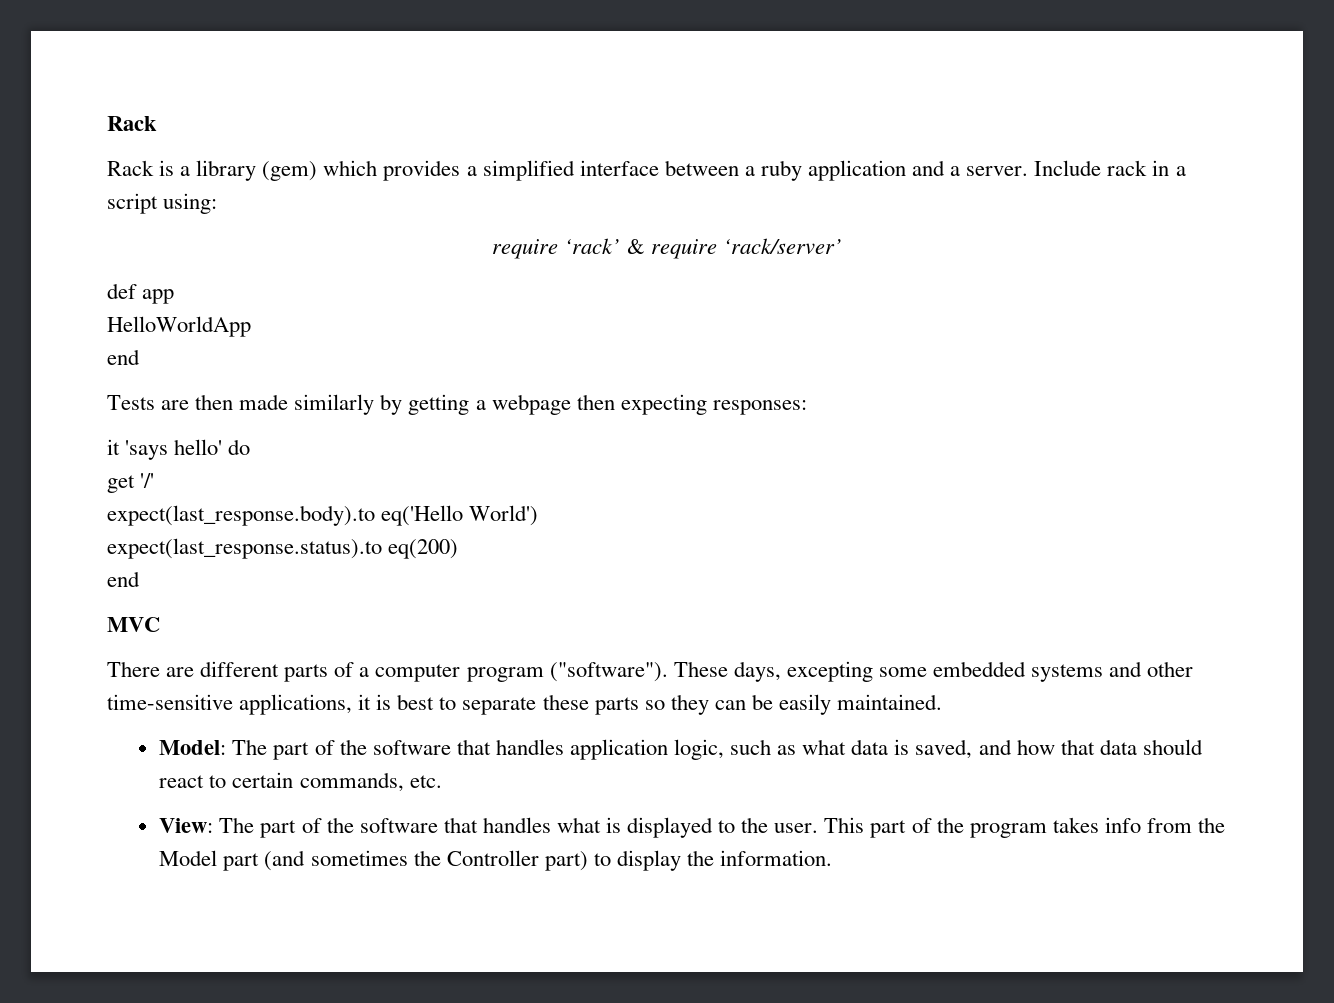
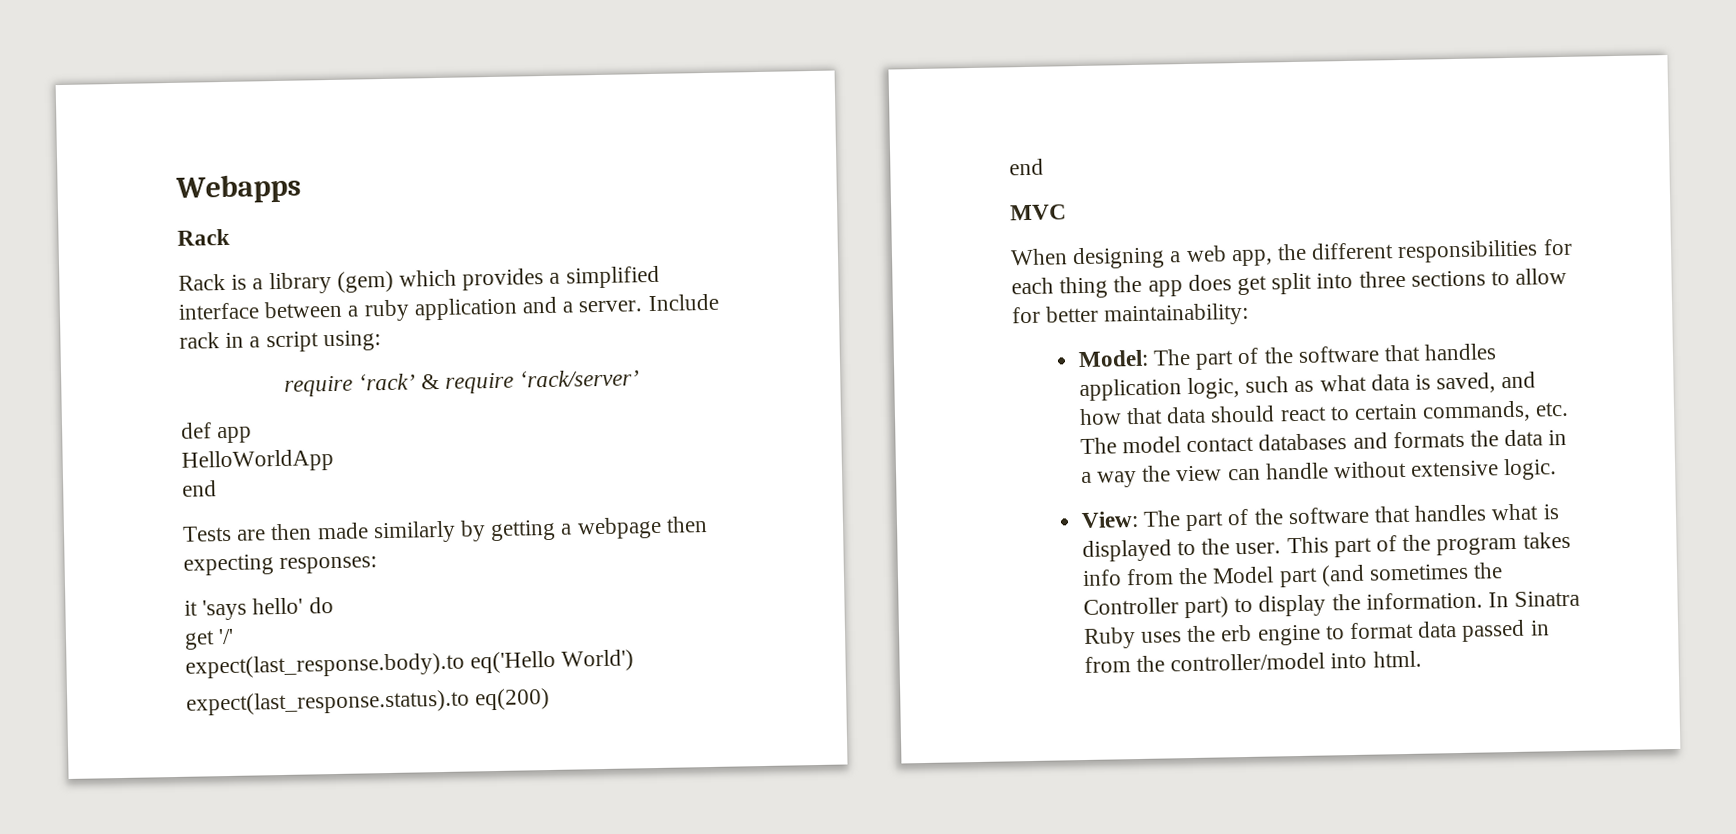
+ Webapps
- There are different parts of a computer program ("software"). These days, excepting some embedded systems and other time-sensitive applications, it is best to separate these parts so they can be easily maintained.
+ When designing a web app, the different responsibilities for each thing the app does get split into three sections to allow for better maintainability:
- Model: The part of the software that handles application logic, such as what data is saved, and how that data should react to certain commands, etc.
+ Model: The part of the software that handles application logic, such as what data is saved, and how that data should react to certain commands, etc. The model contact databases and formats the data in a way the view can handle without extensive logic.
+ In Sinatra Ruby uses the erb engine to format data passed in from the controller/model into html.

